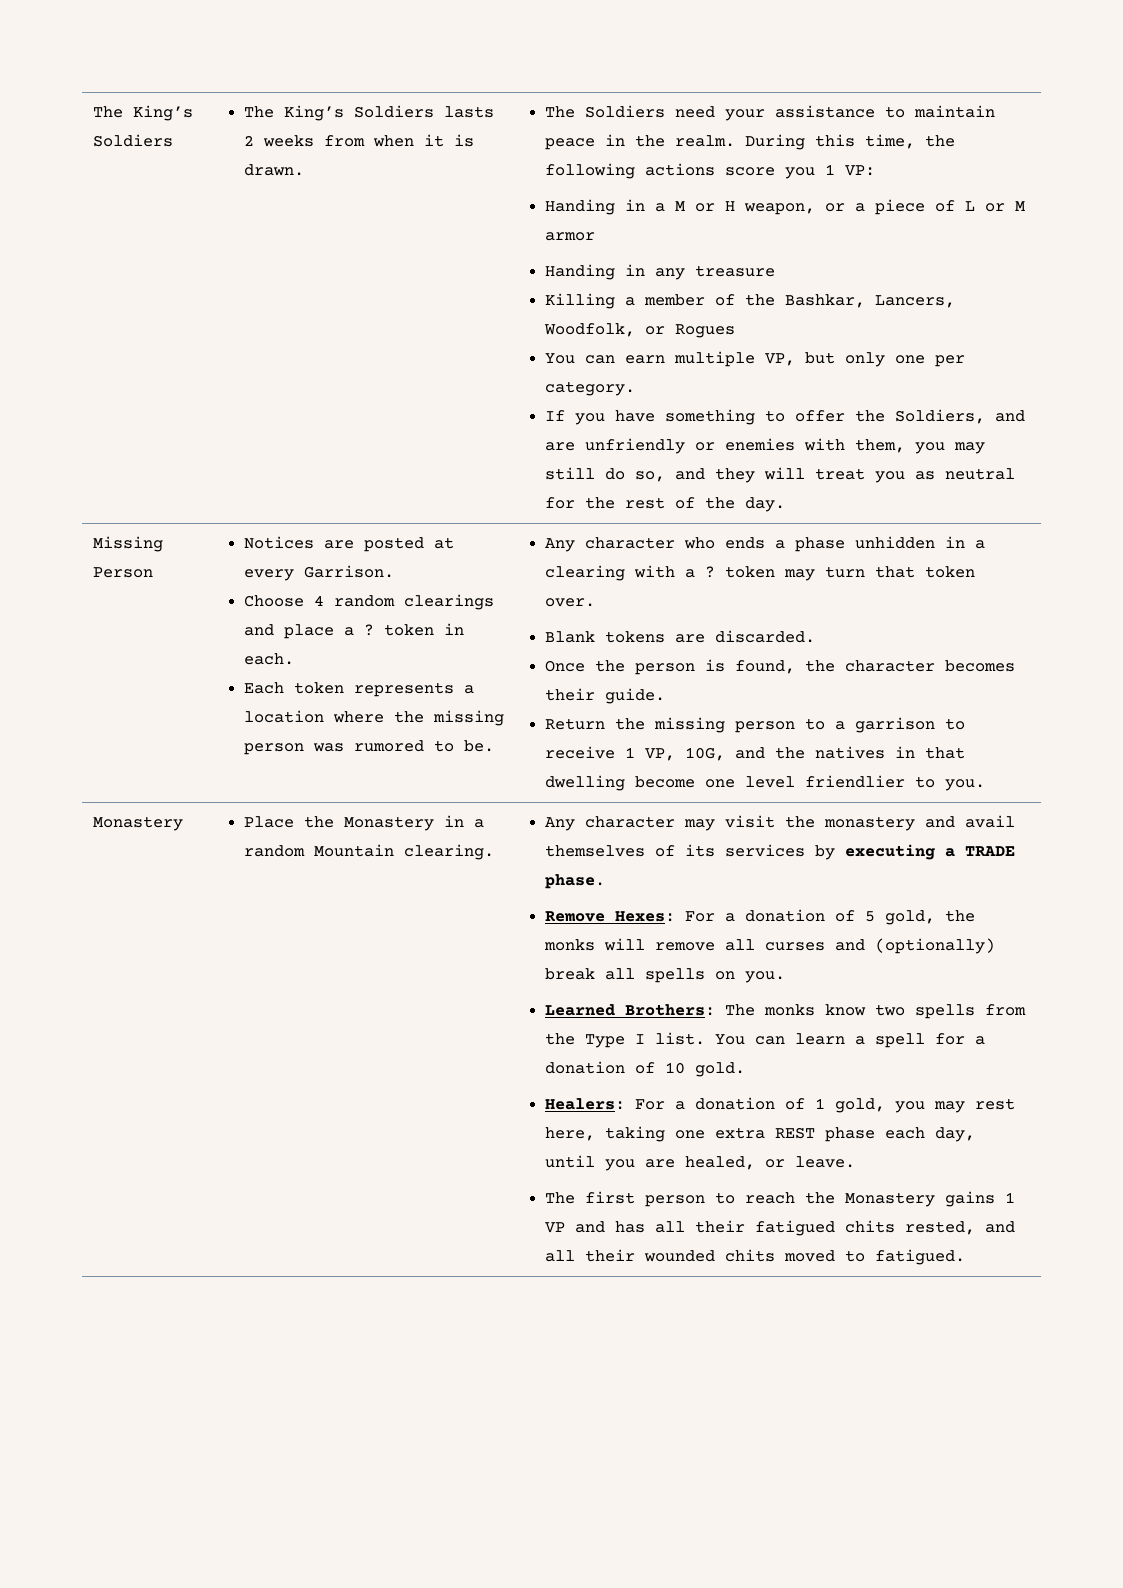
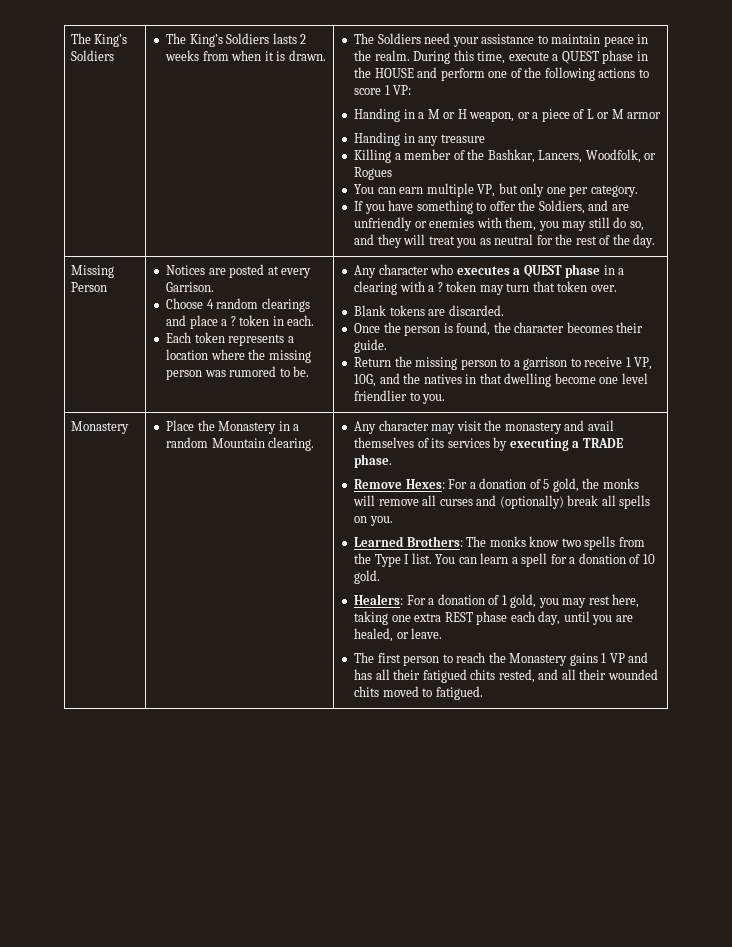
- During this time, the following actions score you 1 VP:
+ During this time, execute a QUEST phase in the HOUSE and perform one of the following actions to score 1 VP:
- Any character who ends a phase unhidden in a clearing with a ? token may turn that token over.
+ Any character who executes a QUEST phase in a clearing with a ? token may turn that token over.

